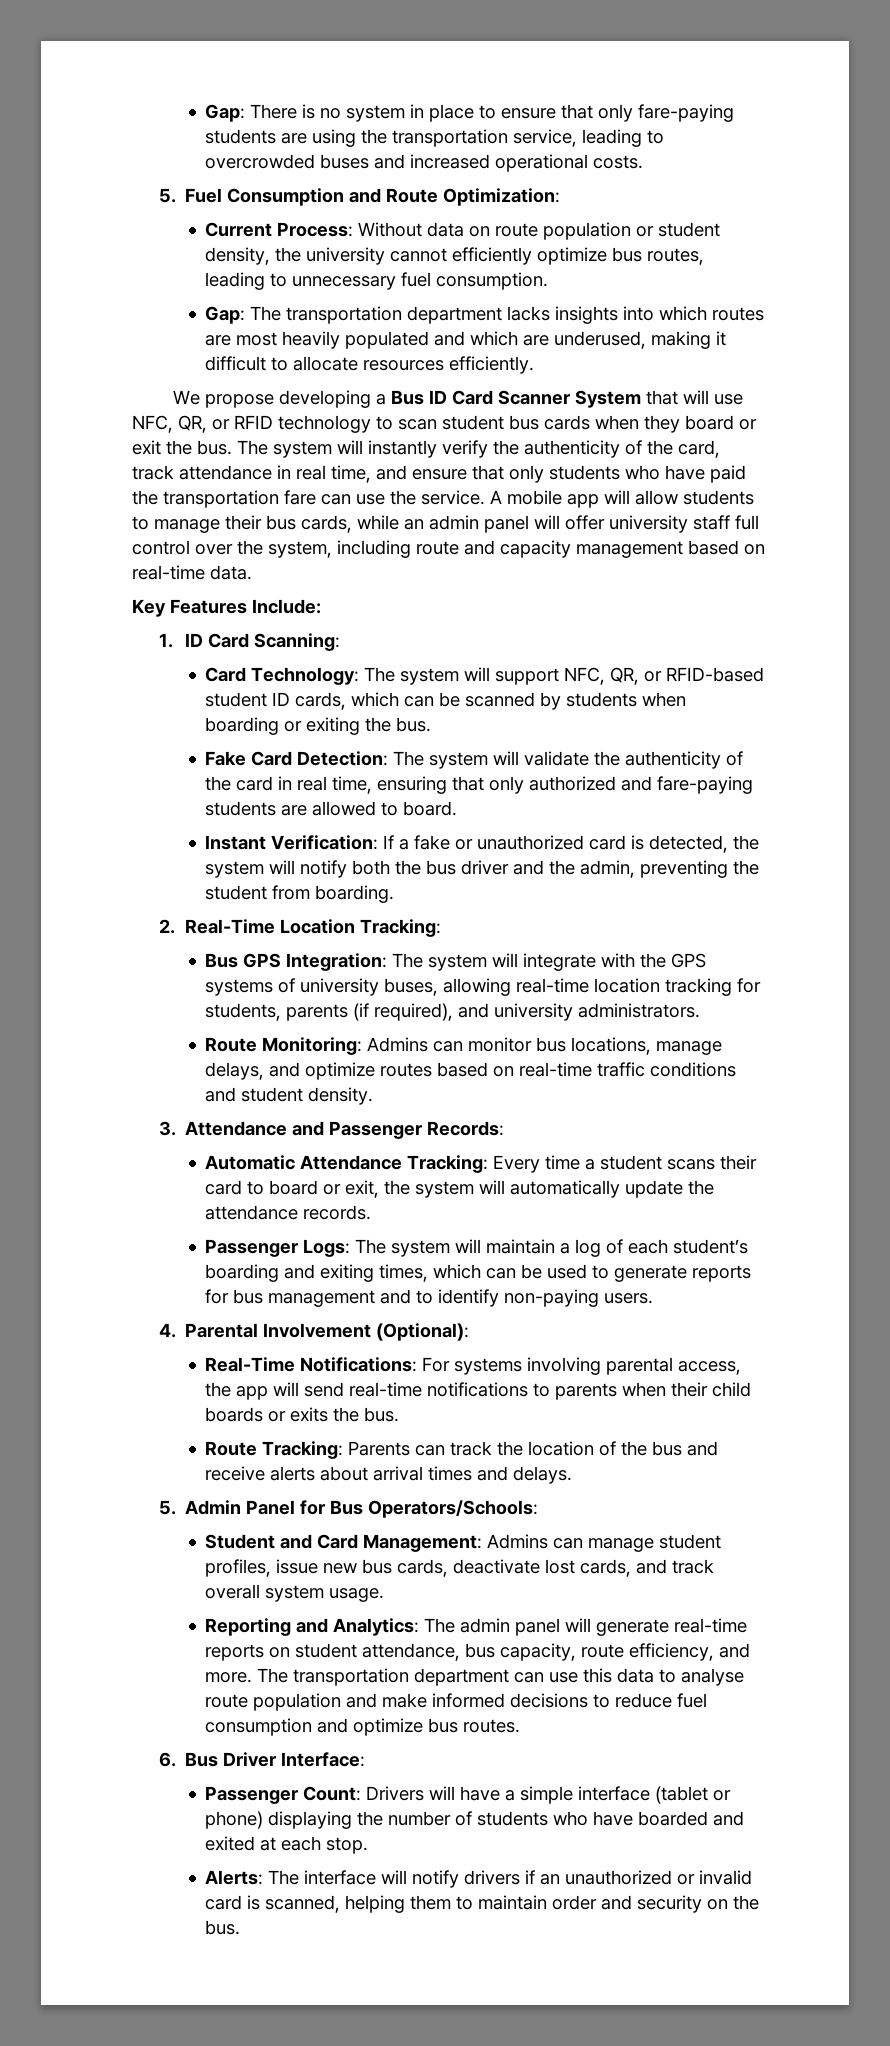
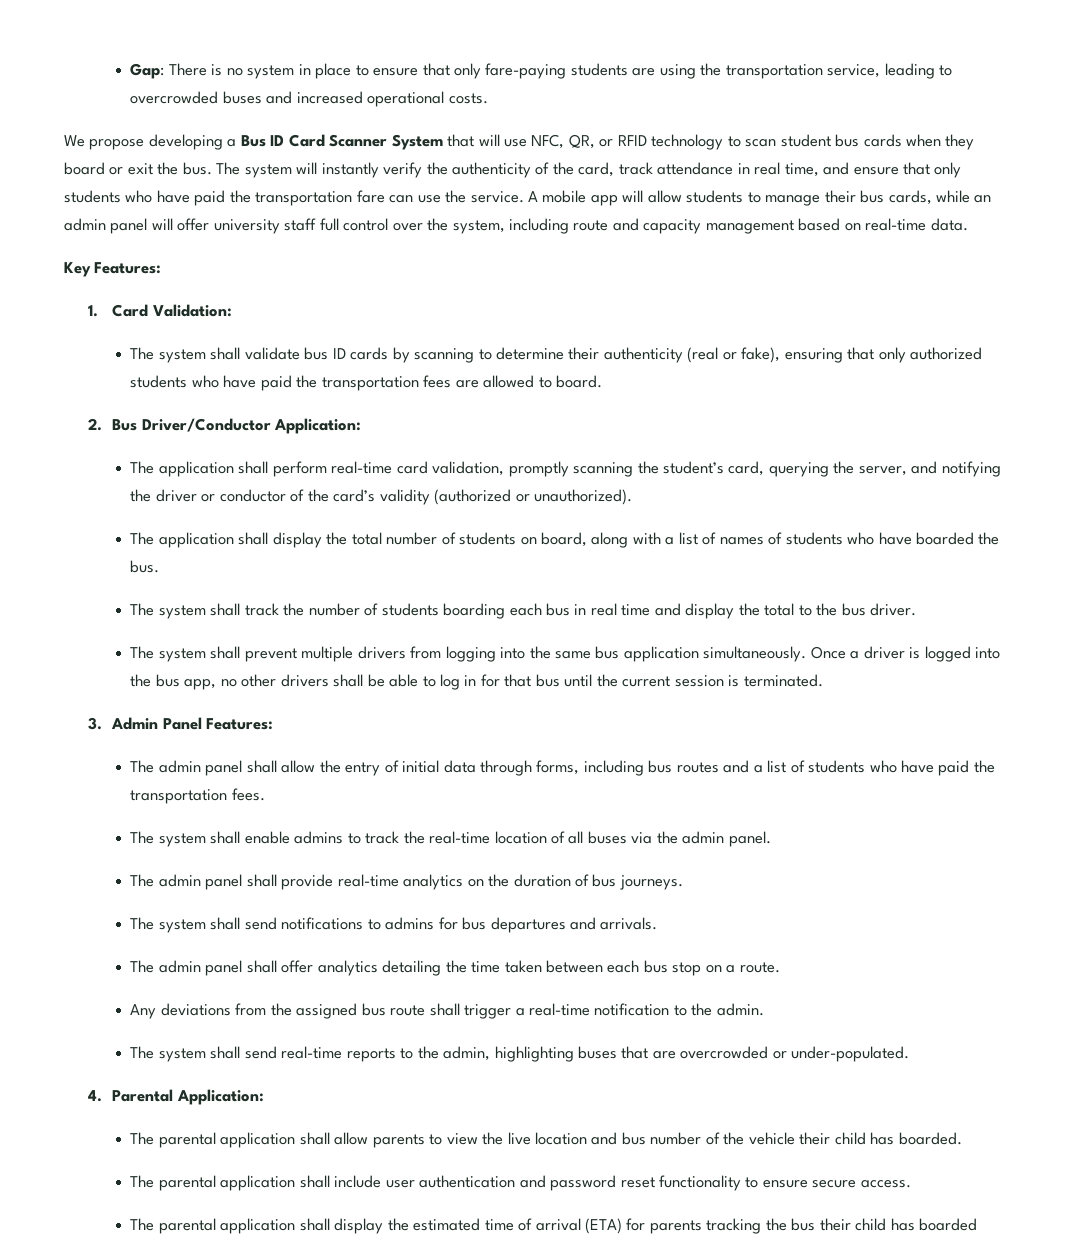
- 5. Fuel Consumption and Route Optimization:
- Current Process: Without data on route population or student density, the university cannot efficiently optimize bus routes, leading to unnecessary fuel consumption.
- Gap: The transportation department lacks insights into which routes are most heavily populated and which are underused, making it difficult to allocate resources efficiently.
- Key Features Include:
+ Key Features:
- 1. ID Card Scanning:
- Card Technology: The system will support NFC, QR, or RFID-based student ID cards, which can be scanned by students when boarding or exiting the bus.
- Fake Card Detection: The system will validate the authenticity of the card in real time, ensuring that only authorized and fare-paying students are allowed to board.
- Instant Verification: If a fake or unauthorized card is detected, the system will notify both the bus driver and the admin, preventing the student from boarding.
- 2. Real-Time Location Tracking:
- Bus GPS Integration: The system will integrate with the GPS systems of university buses, allowing real-time location tracking for students, parents (if required), and university administrators.
- Route Monitoring: Admins can monitor bus locations, manage delays, and optimize routes based on real-time traffic conditions and student density.
- 3. Attendance and Passenger Records:
- Automatic Attendance Tracking: Every time a student scans their card to board or exit, the system will automatically update the attendance records.
- Passenger Logs: The system will maintain a log of each student’s boarding and exiting times, which can be used to generate reports for bus management and to identify non-paying users.
- 4. Parental Involvement (Optional):
- Real-Time Notifications: For systems involving parental access, the app will send real-time notifications to parents when their child boards or exits the bus.
- Route Tracking: Parents can track the location of the bus and receive alerts about arrival times and delays.
- 5. Admin Panel for Bus Operators/Schools:
- Student and Card Management: Admins can manage student profiles, issue new bus cards, deactivate lost cards, and track overall system usage.
- Reporting and Analytics: The admin panel will generate real-time reports on student attendance, bus capacity, route efficiency, and more. The transportation department can use this data to analyse route population and make informed decisions to reduce fuel consumption and optimize bus routes.
- 6. Bus Driver Interface:
- Passenger Count: Drivers will have a simple interface (tablet or phone) displaying the number of students who have boarded and exited at each stop.
- Alerts: The interface will notify drivers if an unauthorized or invalid card is scanned, helping them to maintain order and security on the bus.
+ 1. Card Validation:
+ The system shall validate bus ID cards by scanning to determine their authenticity (real or fake), ensuring that only authorized students who have paid the transportation fees are allowed to board.
+ 2. Bus Driver/Conductor Application:
+ The application shall perform real-time card validation, promptly scanning the student’s card, querying the server, and notifying the driver or conductor of the card’s validity (authorized or unauthorized).
+ The application shall display the total number of students on board, along with a list of names of students who have boarded the bus.
+ The system shall track the number of students boarding each bus in real time and display the total to the bus driver.
+ The system shall prevent multiple drivers from logging into the same bus application simultaneously. Once a driver is logged into the bus app, no other drivers shall be able to log in for that bus until the current session is terminated.
+ 3. Admin Panel Features:
+ The admin panel shall allow the entry of initial data through forms, including bus routes and a list of students who have paid the transportation fees.
+ The system shall enable admins to track the real-time location of all buses via the admin panel.
+ The admin panel shall provide real-time analytics on the duration of bus journeys.
+ The system shall send notifications to admins for bus departures and arrivals.
+ The admin panel shall offer analytics detailing the time taken between each bus stop on a route.
+ Any deviations from the assigned bus route shall trigger a real-time notification to the admin.
+ The system shall send real-time reports to the admin, highlighting buses that are overcrowded or under-populated.
+ 4. Parental Application:
+ The parental application shall allow parents to view the live location and bus number of the vehicle their child has boarded.
+ The parental application shall include user authentication and password reset functionality to ensure secure access.
+ The parental application shall display the estimated time of arrival (ETA) for parents tracking the bus their child has boarded

